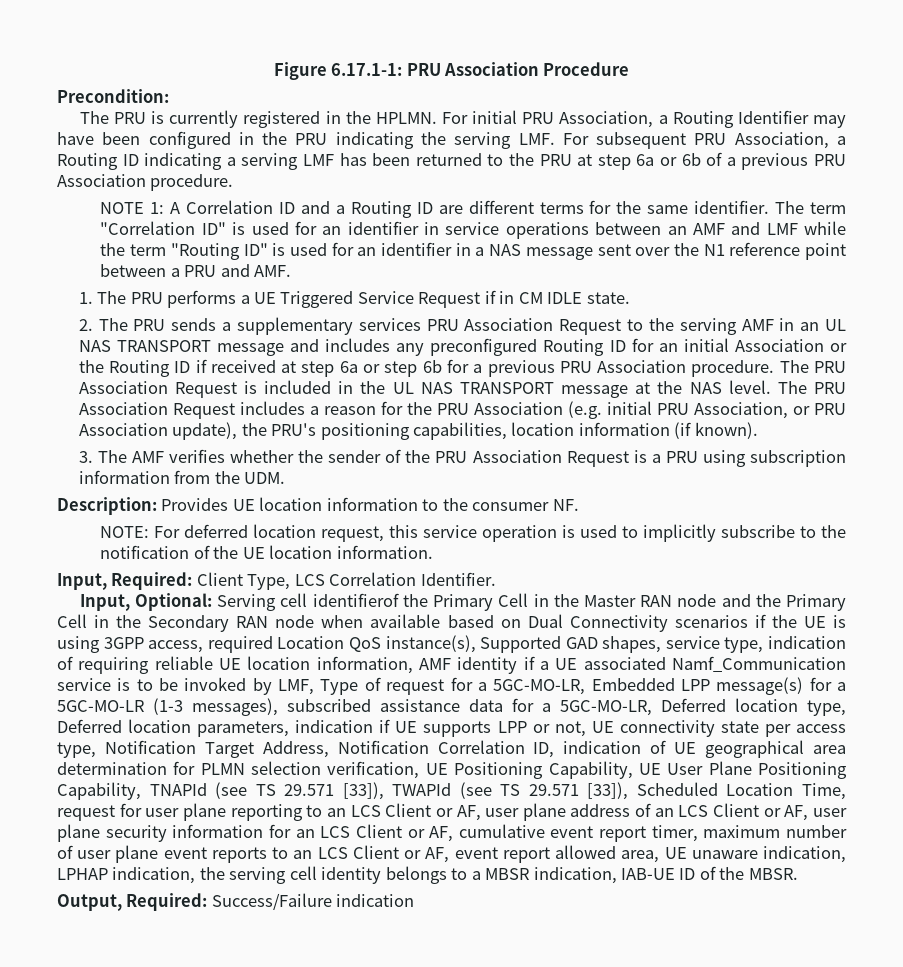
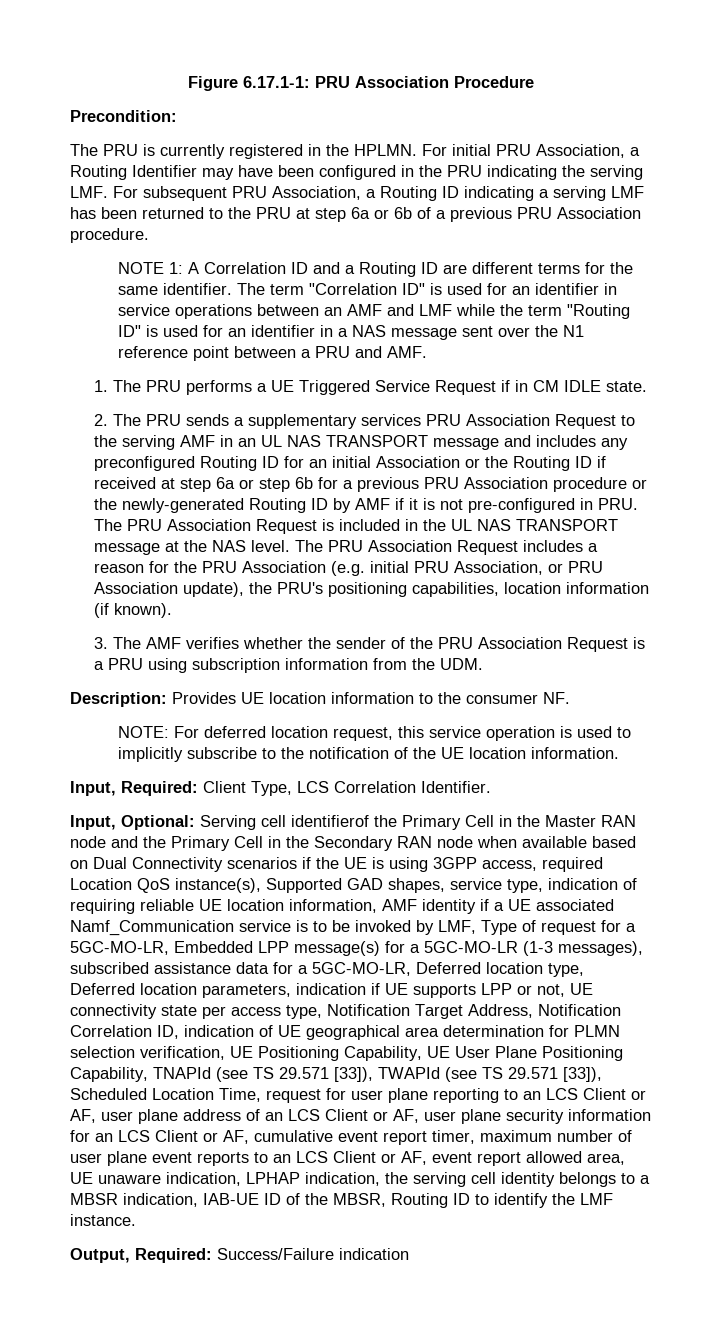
- 2. The PRU sends a supplementary services PRU Association Request to the serving AMF in an UL NAS TRANSPORT message and includes any preconfigured Routing ID for an initial Association or the Routing ID if received at step 6a or step 6b for a previous PRU Association procedure. The PRU Association Request is included in the UL NAS TRANSPORT message at the NAS level.
+ 2. The PRU sends a supplementary services PRU Association Request to the serving AMF in an UL NAS TRANSPORT message and includes any preconfigured Routing ID for an initial Association or the Routing ID if received at step 6a or step 6b for a previous PRU Association procedure or the newly-generated Routing ID by AMF if it is not pre-configured in PRU. The PRU Association Request is included in the UL NAS TRANSPORT message at the NAS level.
- Serving cell identifierof the Primary Cell in the Master RAN node and the Primary Cell in the Secondary RAN node when available based on Dual Connectivity scenarios if the UE is using 3GPP access, required Location QoS instance(s), Supported GAD shapes, service type, indication of requiring reliable UE location information, AMF identity if a UE associated Namf_Communication service is to be invoked by LMF, Type of request for a 5GC-MO-LR, Embedded LPP message(s) for a 5GC-MO-LR (1-3 messages), subscribed assistance data for a 5GC-MO-LR, Deferred location type, Deferred location parameters, indication if UE supports LPP or not, UE connectivity state per access type, Notification Target Address, Notification Correlation ID, indication of UE geographical area determination for PLMN selection verification, UE Positioning Capability, UE User Plane Positioning Capability, TNAPId (see TS 29.571 [33]), TWAPId (see TS 29.571 [33]), Scheduled Location Time, request for user plane reporting to an LCS Client or AF, user plane address of an LCS Client or AF, user plane security information for an LCS Client or AF, cumulative event report timer, maximum number of user plane event reports to an LCS Client or AF, event report allowed area, UE unaware indication, LPHAP indication, the serving cell identity belongs to a MBSR indication, IAB-UE ID of the MBSR.
+ Serving cell identifierof the Primary Cell in the Master RAN node and the Primary Cell in the Secondary RAN node when available based on Dual Connectivity scenarios if the UE is using 3GPP access, required Location QoS instance(s), Supported GAD shapes, service type, indication of requiring reliable UE location information, AMF identity if a UE associated Namf_Communication service is to be invoked by LMF, Type of request for a 5GC-MO-LR, Embedded LPP message(s) for a 5GC-MO-LR (1-3 messages), subscribed assistance data for a 5GC-MO-LR, Deferred location type, Deferred location parameters, indication if UE supports LPP or not, UE connectivity state per access type, Notification Target Address, Notification Correlation ID, indication of UE geographical area determination for PLMN selection verification, UE Positioning Capability, UE User Plane Positioning Capability, TNAPId (see TS 29.571 [33]), TWAPId (see TS 29.571 [33]), Scheduled Location Time, request for user plane reporting to an LCS Client or AF, user plane address of an LCS Client or AF, user plane security information for an LCS Client or AF, cumulative event report timer, maximum number of user plane event reports to an LCS Client or AF, event report allowed area, UE unaware indication, LPHAP indication, the serving cell identity belongs to a MBSR indication, IAB-UE ID of the MBSR, Routing ID to identify the LMF instance.

